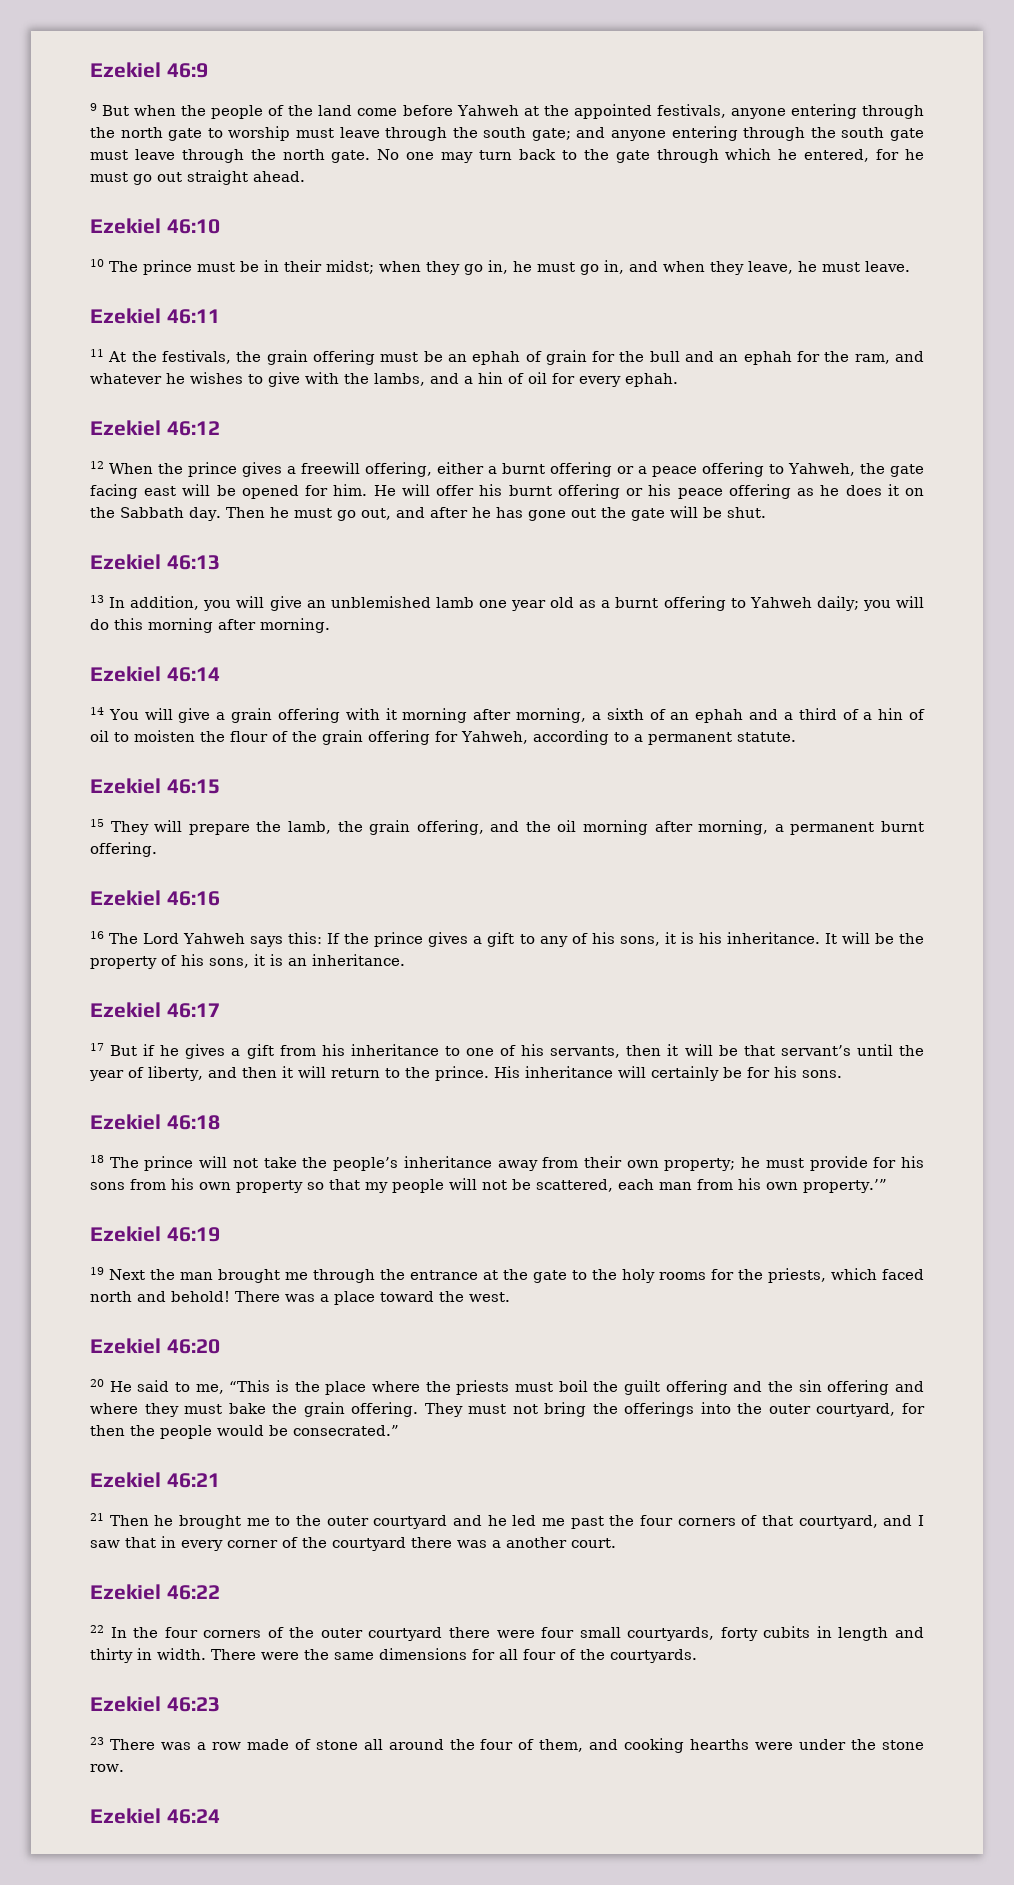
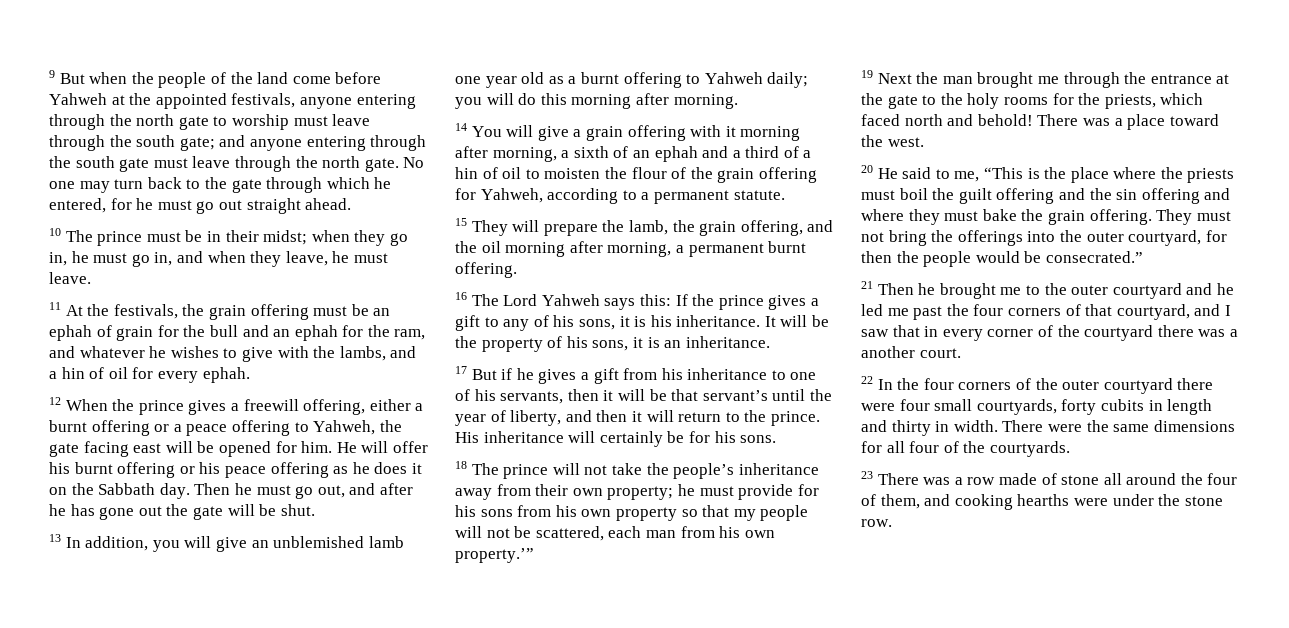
- Ezekiel 46:9
- Ezekiel 46:10
- Ezekiel 46:11
- Ezekiel 46:12
- Ezekiel 46:13
- Ezekiel 46:14
- Ezekiel 46:15
- Ezekiel 46:16
- Ezekiel 46:17
- Ezekiel 46:18
- Ezekiel 46:19
- Ezekiel 46:20
- Ezekiel 46:21
- Ezekiel 46:22
- Ezekiel 46:23
- Ezekiel 46:24

